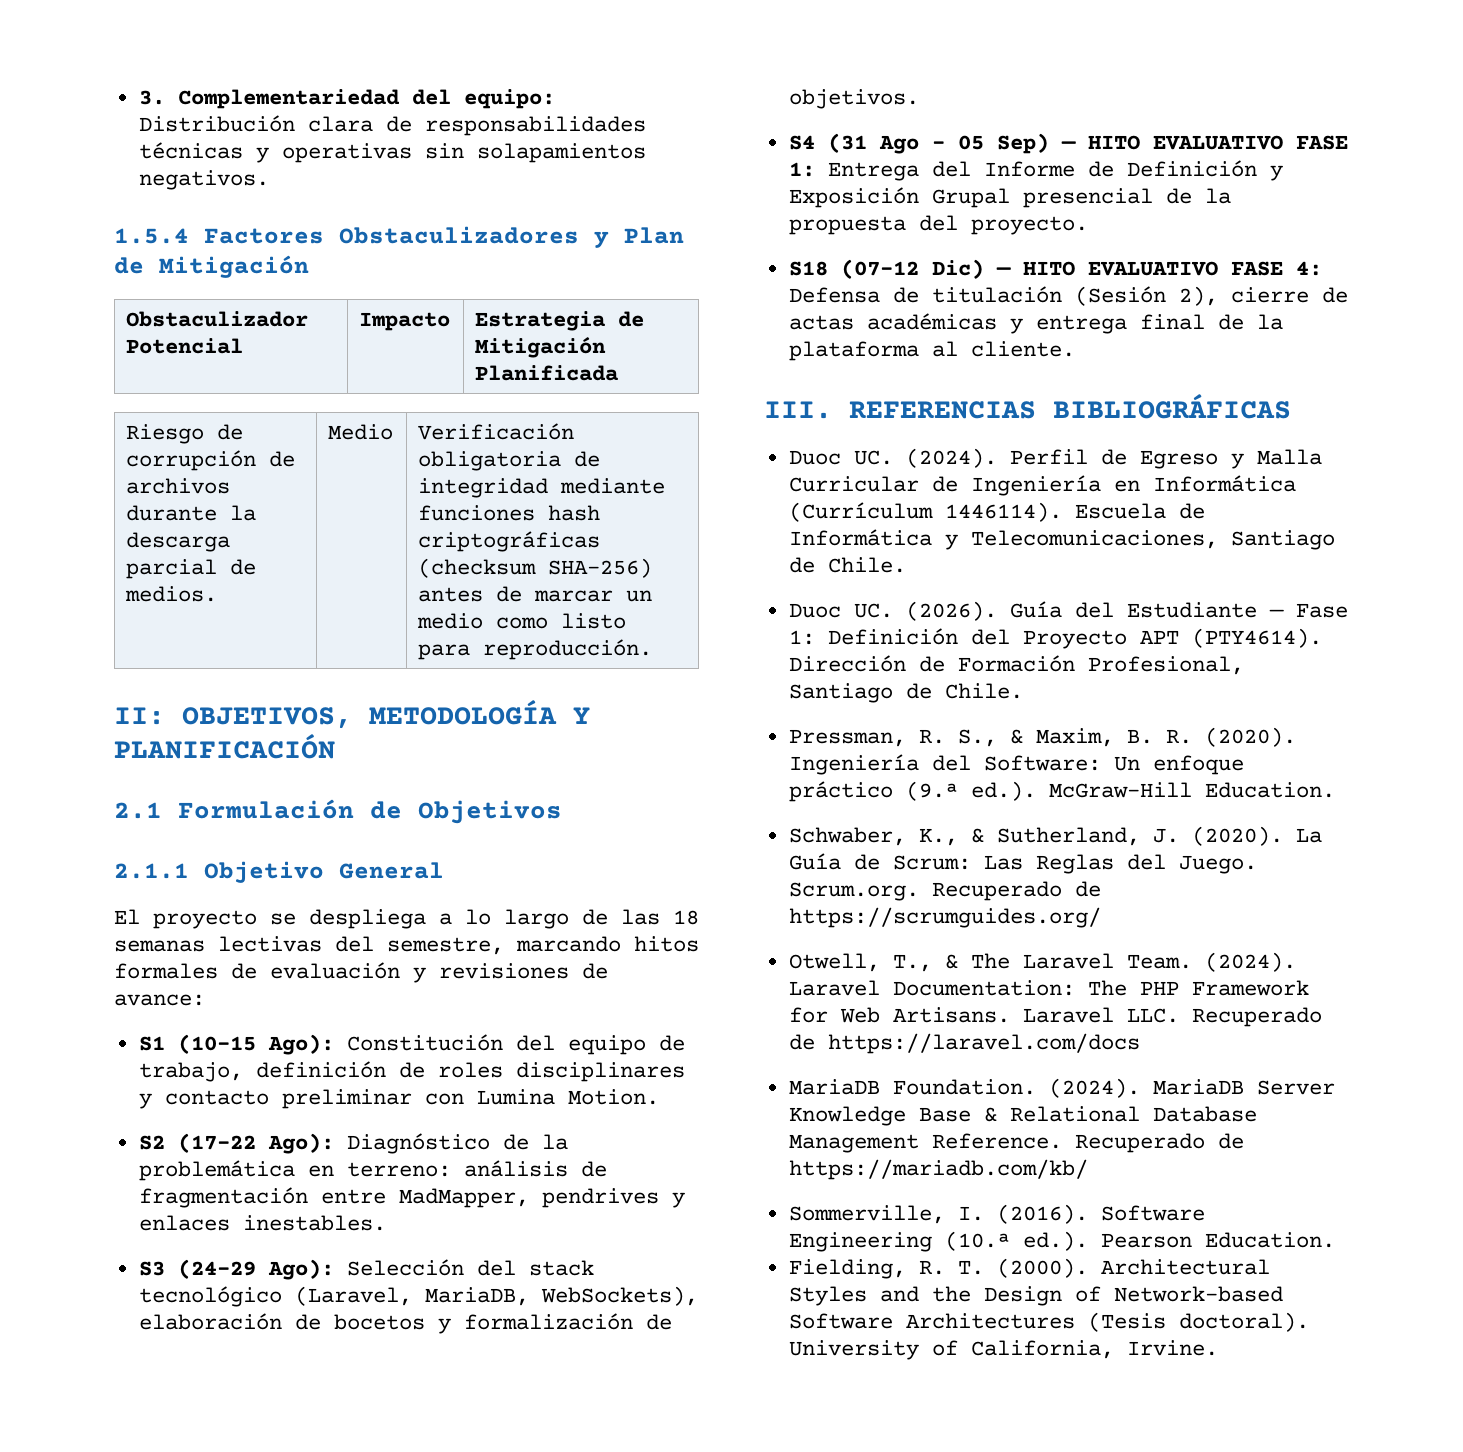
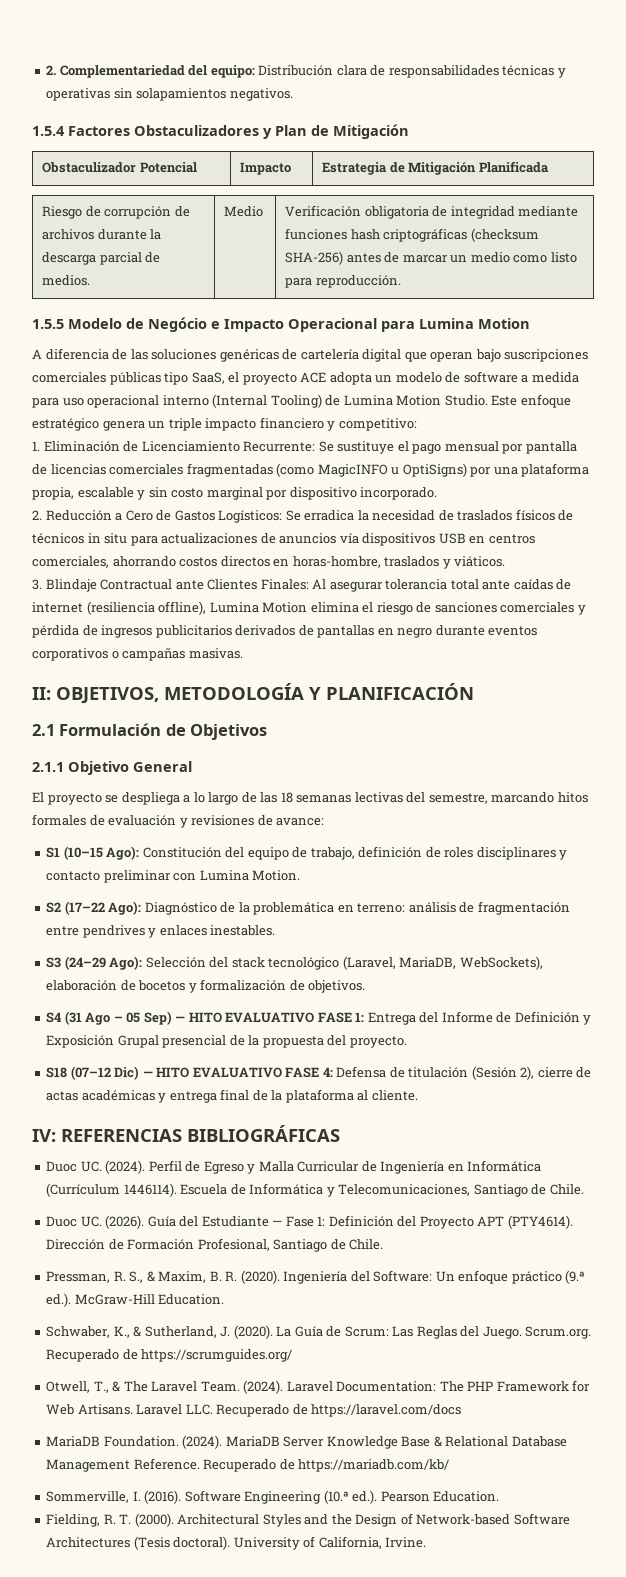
- 3. Complementariedad del equipo: Distribución clara de responsabilidades técnicas y operativas sin solapamientos negativos.
+ 2. Complementariedad del equipo: Distribución clara de responsabilidades técnicas y operativas sin solapamientos negativos.
+ 1.5.5 Modelo de Negócio e Impacto Operacional para Lumina Motion
+ A diferencia de las soluciones genéricas de cartelería digital que operan bajo suscripciones comerciales públicas tipo SaaS, el proyecto ACE adopta un modelo de software a medida para uso operacional interno (Internal Tooling) de Lumina Motion Studio. Este enfoque estratégico genera un triple impacto financiero y competitivo:
+ 1. Eliminación de Licenciamiento Recurrente: Se sustituye el pago mensual por pantalla de licencias comerciales fragmentadas (como MagicINFO u OptiSigns) por una plataforma propia, escalable y sin costo marginal por dispositivo incorporado.
+ 2. Reducción a Cero de Gastos Logísticos: Se erradica la necesidad de traslados físicos de técnicos in situ para actualizaciones de anuncios vía dispositivos USB en centros comerciales, ahorrando costos directos en horas-hombre, traslados y viáticos.
+ 3. Blindaje Contractual ante Clientes Finales: Al asegurar tolerancia total ante caídas de internet (resiliencia offline), Lumina Motion elimina el riesgo de sanciones comerciales y pérdida de ingresos publicitarios derivados de pantallas en negro durante eventos corporativos o campañas masivas.
- S2 (17–22 Ago): Diagnóstico de la problemática en terreno: análisis de fragmentación entre MadMapper, pendrives y enlaces inestables.
+ S2 (17–22 Ago): Diagnóstico de la problemática en terreno: análisis de fragmentación entre pendrives y enlaces inestables.
- III. REFERENCIAS BIBLIOGRÁFICAS
+ IV: REFERENCIAS BIBLIOGRÁFICAS

